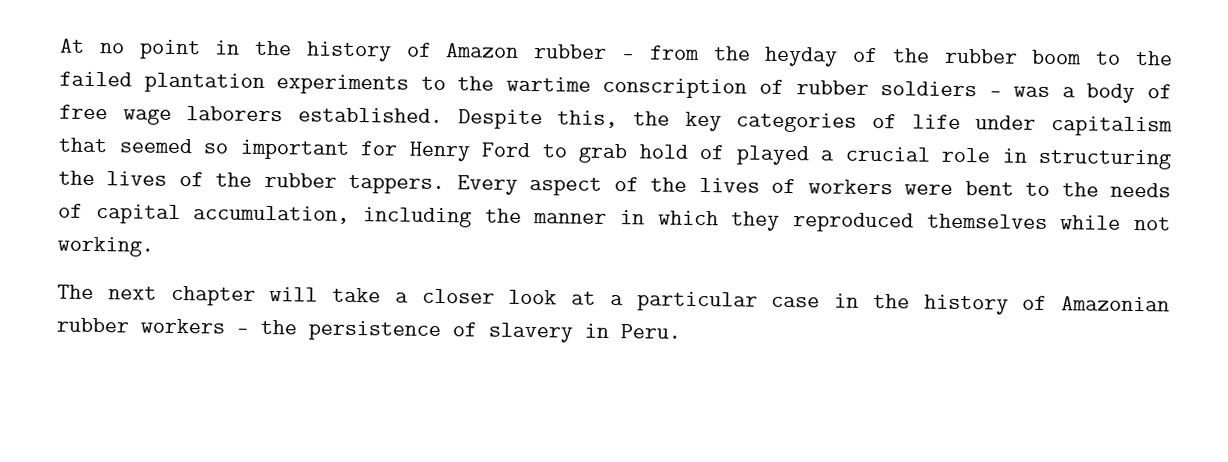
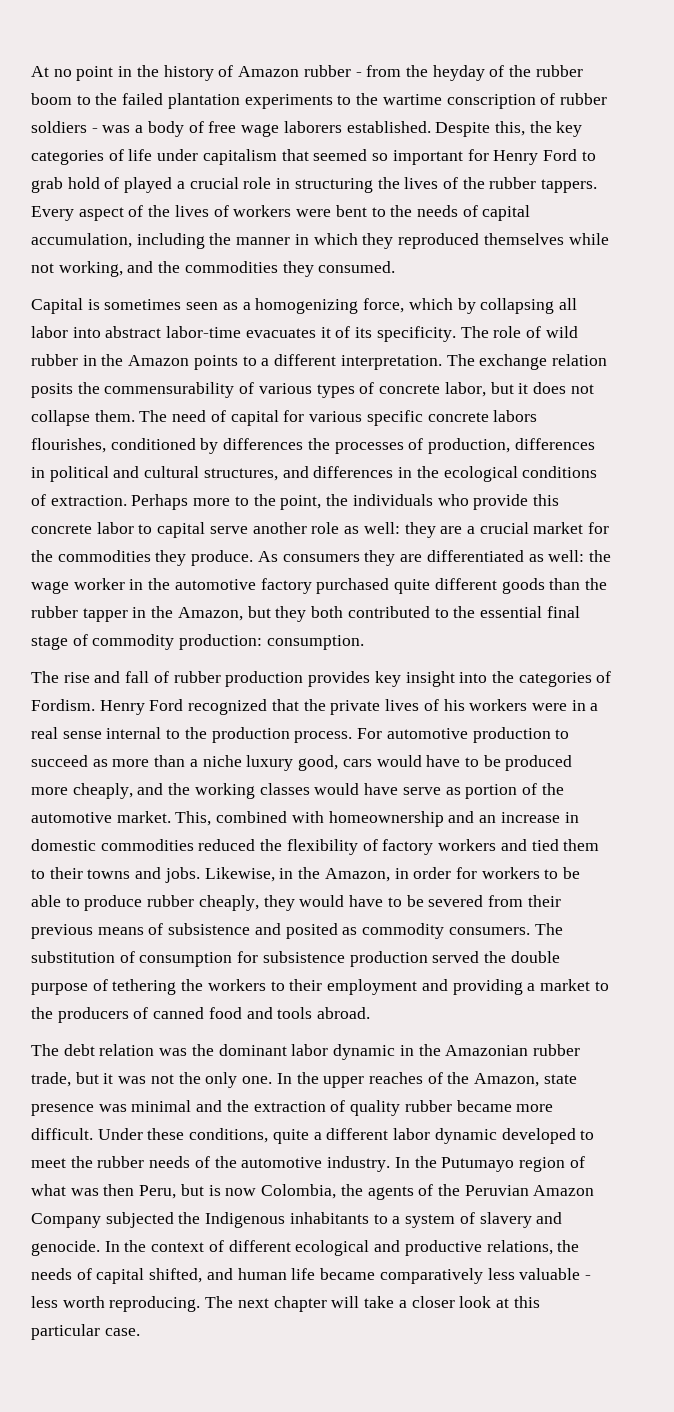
- Every aspect of the lives of workers were bent to the needs of capital accumulation, including the manner in which they reproduced themselves while not working.
- The next chapter will take a closer look at a particular case in the history of Amazonian rubber workers - the persistence of slavery in Peru.
+ Every aspect of the lives of workers were bent to the needs of capital accumulation, including the manner in which they reproduced themselves while not working, and the commodities they consumed.
+ Capital is sometimes seen as a homogenizing force, which by collapsing all labor into abstract labor-time evacuates it of its specificity. The role of wild rubber in the Amazon points to a different interpretation. The exchange relation posits the commensurability of various types of concrete labor, but it does not collapse them. The need of capital for various specific concrete labors flourishes, conditioned by differences the processes of production, differences in political and cultural structures, and differences in the ecological conditions of extraction. Perhaps more to the point, the individuals who provide this concrete labor to capital serve another role as well: they are a crucial market for the commodities they produce. As consumers they are differentiated as well: the wage worker in the automotive factory purchased quite different goods than the rubber tapper in the Amazon, but they both contributed to the essential final stage of commodity production: consumption.
+ The rise and fall of rubber production provides key insight into the categories of Fordism. Henry Ford recognized that the private lives of his workers were in a real sense internal to the production process. For automotive production to succeed as more than a niche luxury good, cars would have to be produced more cheaply, and the working classes would have serve as portion of the automotive market. This, combined with homeownership and an increase in domestic commodities reduced the flexibility of factory workers and tied them to their towns and jobs. Likewise, in the Amazon, in order for workers to be able to produce rubber cheaply, they would have to be severed from their previous means of subsistence and posited as commodity consumers. The substitution of consumption for subsistence production served the double purpose of tethering the workers to their employment and providing a market to the producers of canned food and tools abroad.
+ The debt relation was the dominant labor dynamic in the Amazonian rubber trade, but it was not the only one. In the upper reaches of the Amazon, state presence was minimal and the extraction of quality rubber became more difficult. Under these conditions, quite a different labor dynamic developed to meet the rubber needs of the automotive industry. In the Putumayo region of what was then Peru, but is now Colombia, the agents of the Peruvian Amazon Company subjected the Indigenous inhabitants to a system of slavery and genocide. In the context of different ecological and productive relations, the needs of capital shifted, and human life became comparatively less valuable - less worth reproducing. The next chapter will take a closer look at this particular case.

